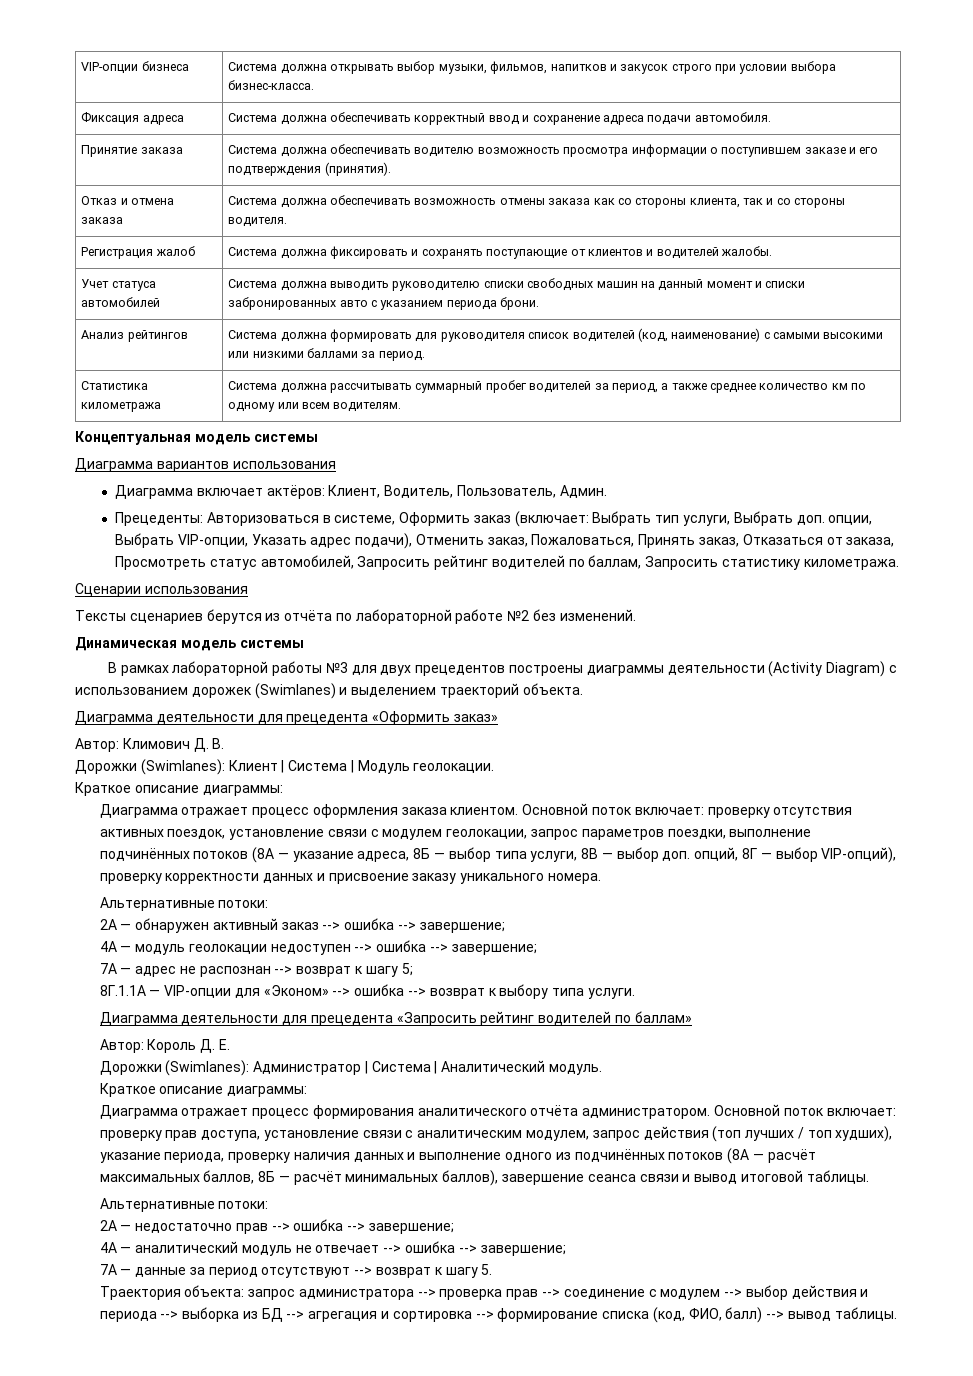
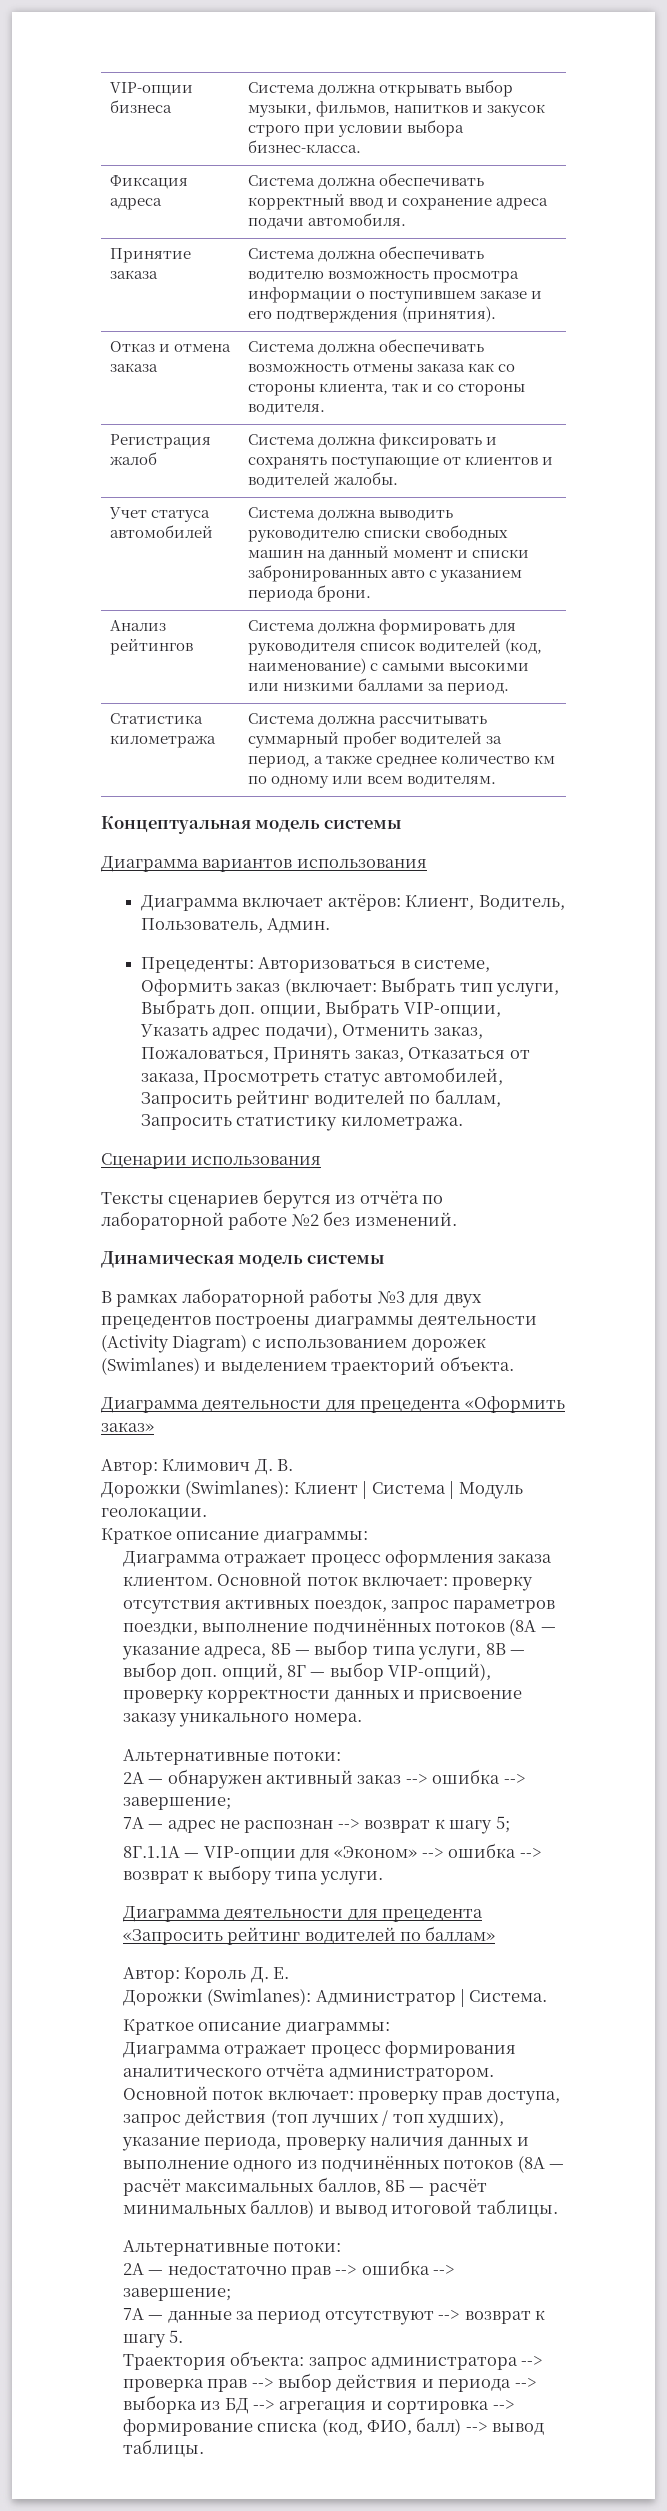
- Основной поток включает: проверку отсутствия активных поездок, установление связи с модулем геолокации, запрос параметров поездки, выполнение подчинённых потоков (8А — указание адреса, 8Б — выбор типа услуги, 8В — выбор доп. опций, 8Г — выбор VIP-опций), проверку корректности данных и присвоение заказу уникального номера.
+ Основной поток включает: проверку отсутствия активных поездок, запрос параметров поездки, выполнение подчинённых потоков (8А — указание адреса, 8Б — выбор типа услуги, 8В — выбор доп. опций, 8Г — выбор VIP-опций), проверку корректности данных и присвоение заказу уникального номера.
- 4А — модуль геолокации недоступен --> ошибка --> завершение;
- Дорожки (Swimlanes): Администратор | Система | Аналитический модуль.
+ Дорожки (Swimlanes): Администратор | Система.
- Основной поток включает: проверку прав доступа, установление связи с аналитическим модулем, запрос действия (топ лучших / топ худших), указание периода, проверку наличия данных и выполнение одного из подчинённых потоков (8А — расчёт максимальных баллов, 8Б — расчёт минимальных баллов), завершение сеанса связи и вывод итоговой таблицы.
+ Основной поток включает: проверку прав доступа, запрос действия (топ лучших / топ худших), указание периода, проверку наличия данных и выполнение одного из подчинённых потоков (8А — расчёт максимальных баллов, 8Б — расчёт минимальных баллов) и вывод итоговой таблицы.
- 4А — аналитический модуль не отвечает --> ошибка --> завершение;
- Траектория объекта: запрос администратора --> проверка прав --> соединение с модулем --> выбор действия и периода --> выборка из БД --> агрегация и сортировка --> формирование списка (код, ФИО, балл) --> вывод таблицы.
+ Траектория объекта: запрос администратора --> проверка прав --> выбор действия и периода --> выборка из БД --> агрегация и сортировка --> формирование списка (код, ФИО, балл) --> вывод таблицы.

